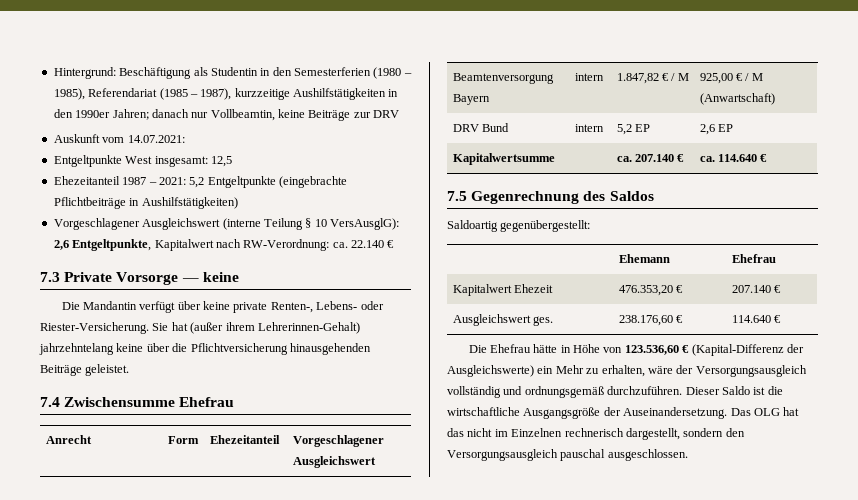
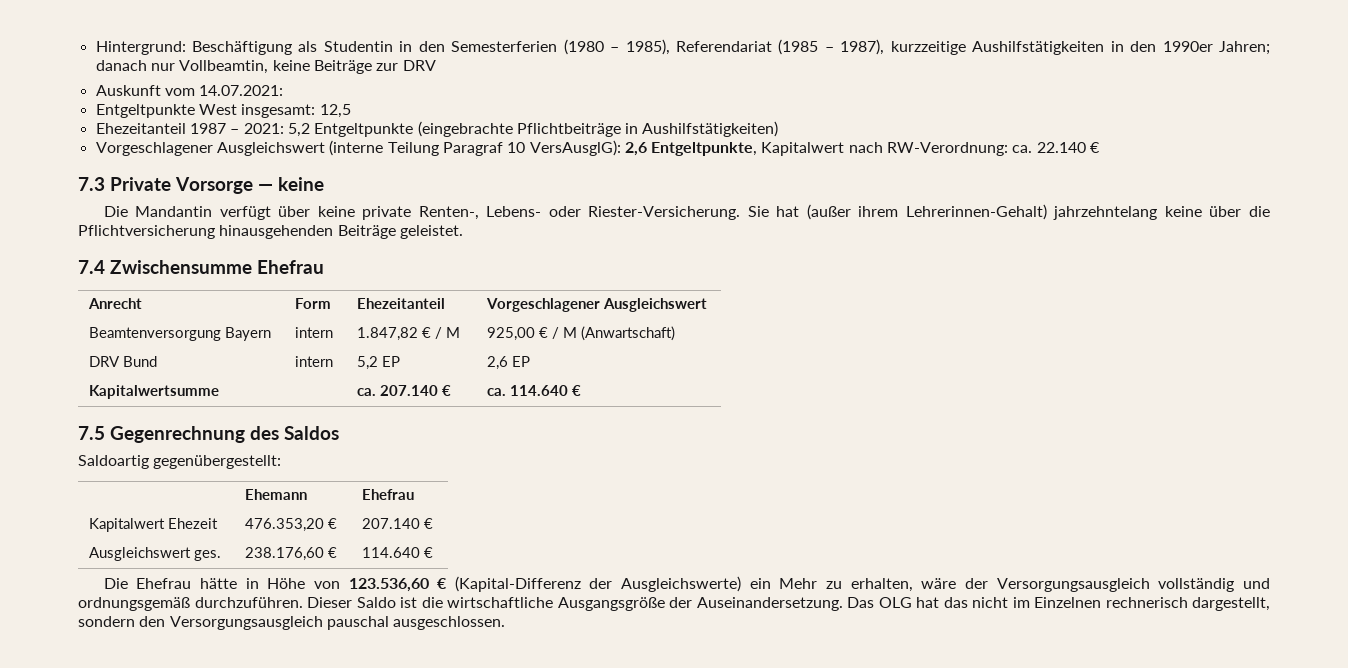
- Vorgeschlagener Ausgleichswert (interne Teilung § 10 VersAusglG): 2,6 Entgeltpunkte, Kapitalwert nach RW-Verordnung: ca. 22.140 €
+ Vorgeschlagener Ausgleichswert (interne Teilung Paragraf 10 VersAusglG): 2,6 Entgeltpunkte, Kapitalwert nach RW-Verordnung: ca. 22.140 €

